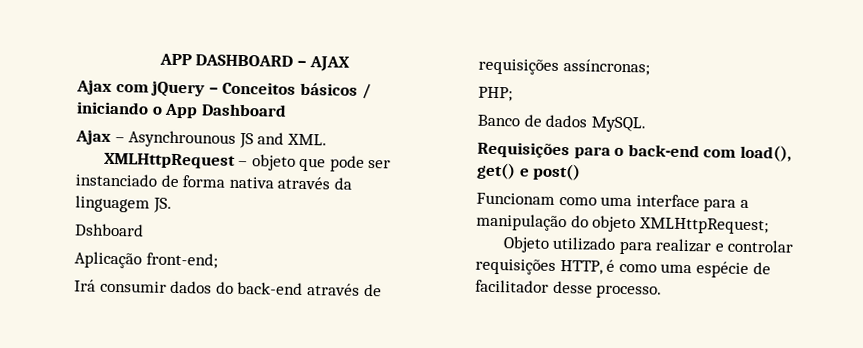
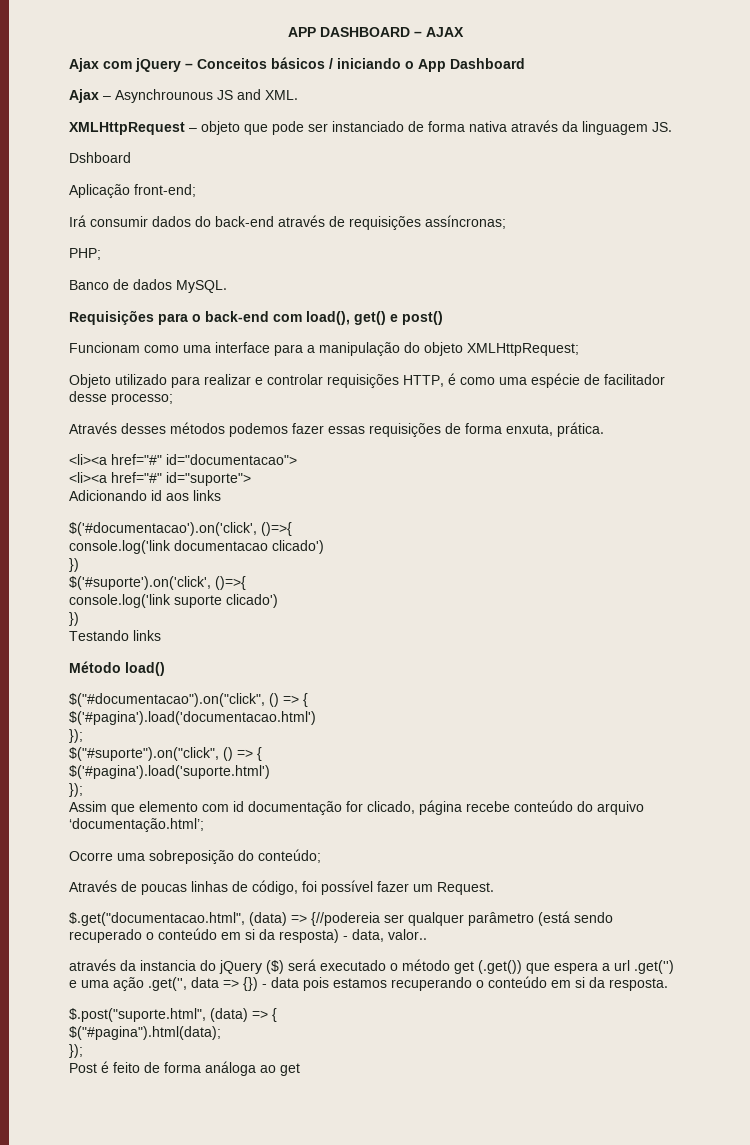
- Objeto utilizado para realizar e controlar requisições HTTP, é como uma espécie de facilitador desse processo.
+ Objeto utilizado para realizar e controlar requisições HTTP, é como uma espécie de facilitador desse processo;
+ Através desses métodos podemos fazer essas requisições de forma enxuta, prática.
+ <li><a href="#" id="documentacao">
+ <li><a href="#" id="suporte">
+ Adicionando id aos links
+ $('#documentacao').on('click', ()=>{
+ console.log('link documentacao clicado')
+ })
+ $('#suporte').on('click', ()=>{
+ console.log('link suporte clicado')
+ })
+ Testando links
+ Método load()
+ $("#documentacao").on("click", () => {
+ $('#pagina').load('documentacao.html')
+ });
+ $("#suporte").on("click", () => {
+ $('#pagina').load('suporte.html')
+ });
+ Assim que elemento com id documentação for clicado, página recebe conteúdo do arquivo ‘documentação.html’;
+ Ocorre uma sobreposição do conteúdo;
+ Através de poucas linhas de código, foi possível fazer um Request.
+ $.get("documentacao.html", (data) => {//podereia ser qualquer parâmetro (está sendo recuperado o conteúdo em si da resposta) - data, valor..
+ através da instancia do jQuery ($) será executado o método get (.get()) que espera a url .get('') e uma ação .get('', data => {}) - data pois estamos recuperando o conteúdo em si da resposta.
+ $.post("suporte.html", (data) => {
+ $("#pagina").html(data);
+ });
+ Post é feito de forma análoga ao get

